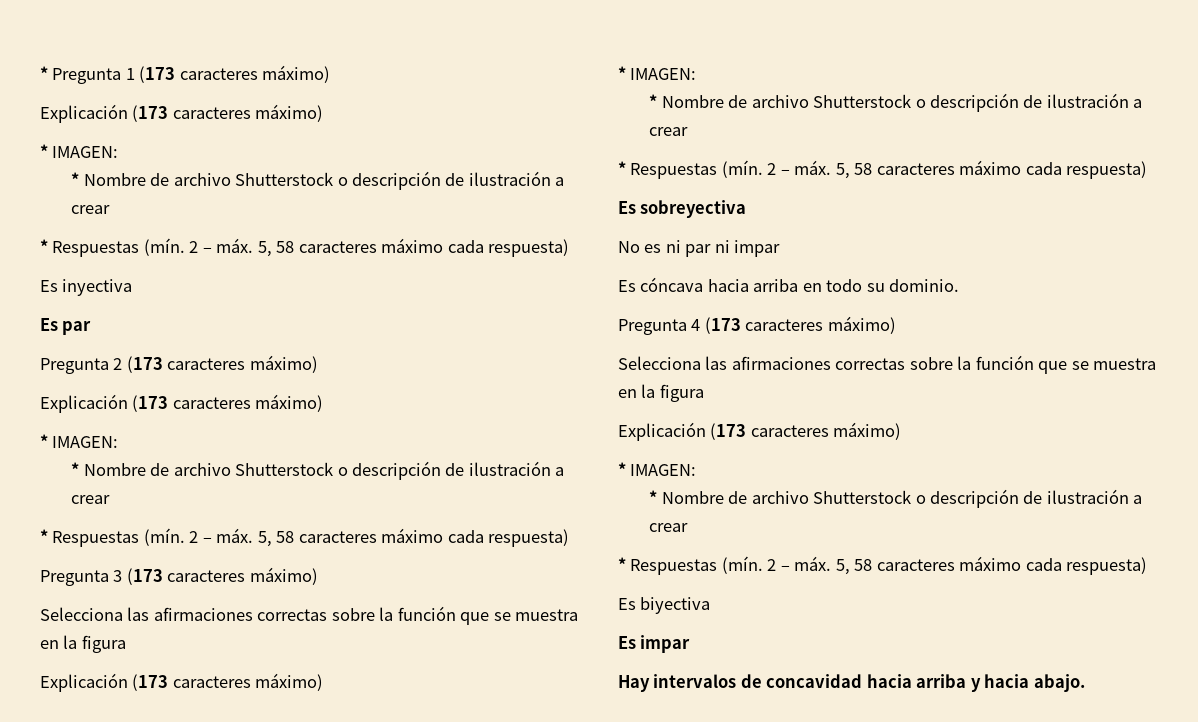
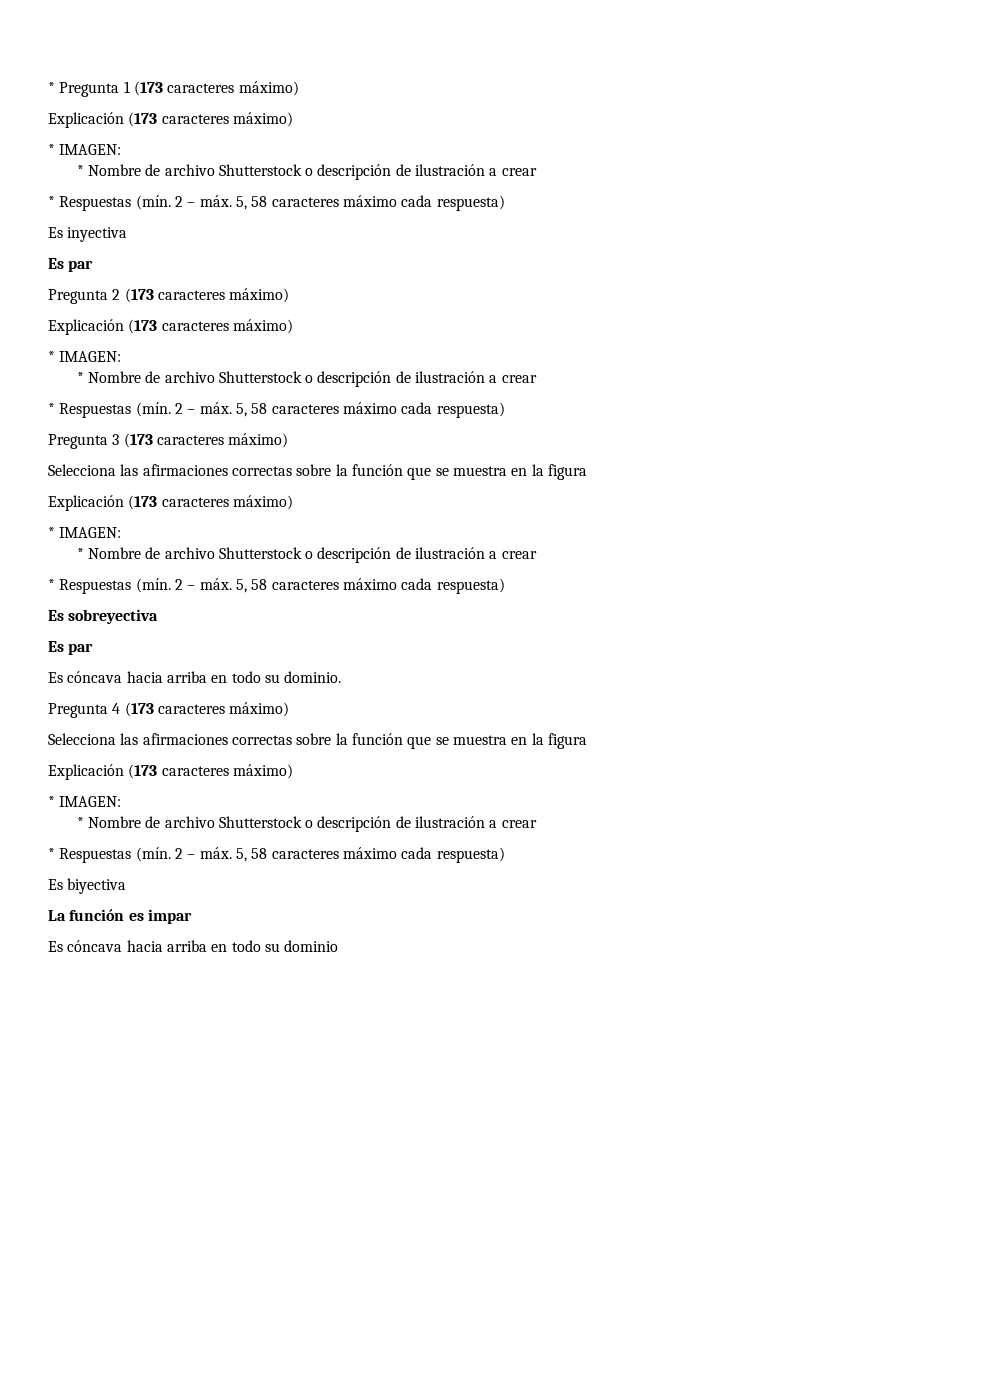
  Es sobreyectiva
- No es ni par ni impar
+ Es par
- Es impar
- Hay intervalos de concavidad hacia arriba y hacia abajo.
+ La función es impar
+ Es cóncava hacia arriba en todo su dominio

